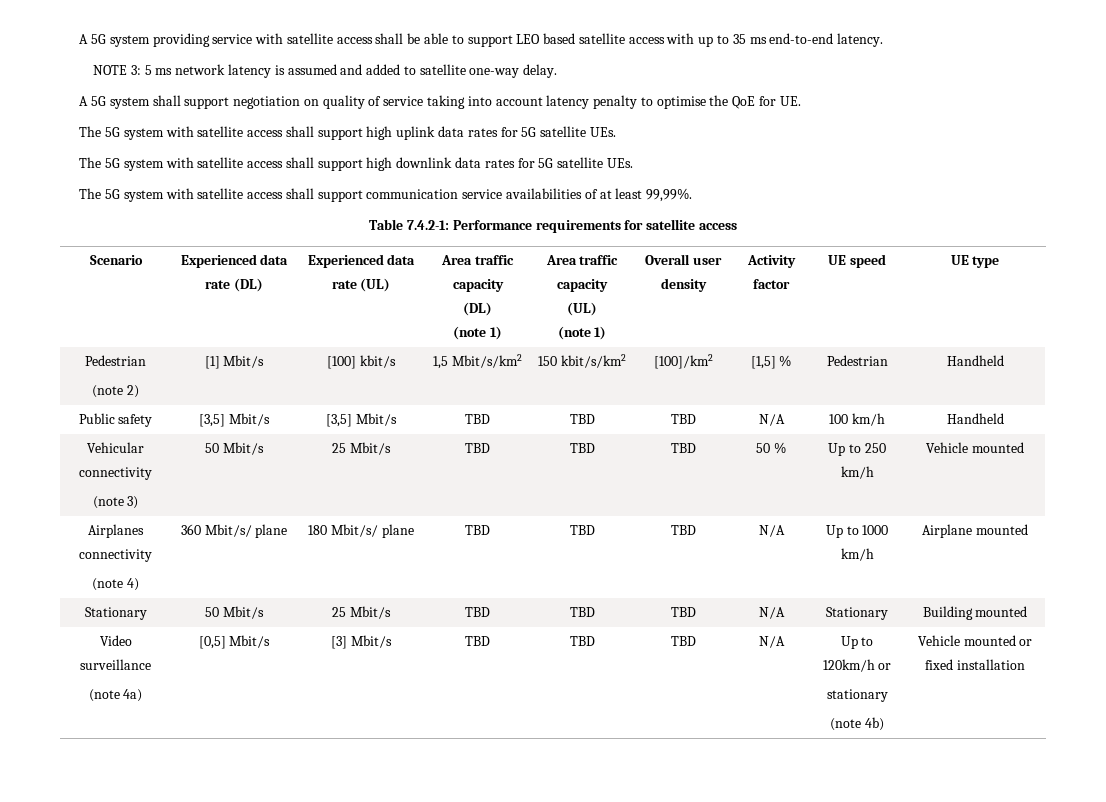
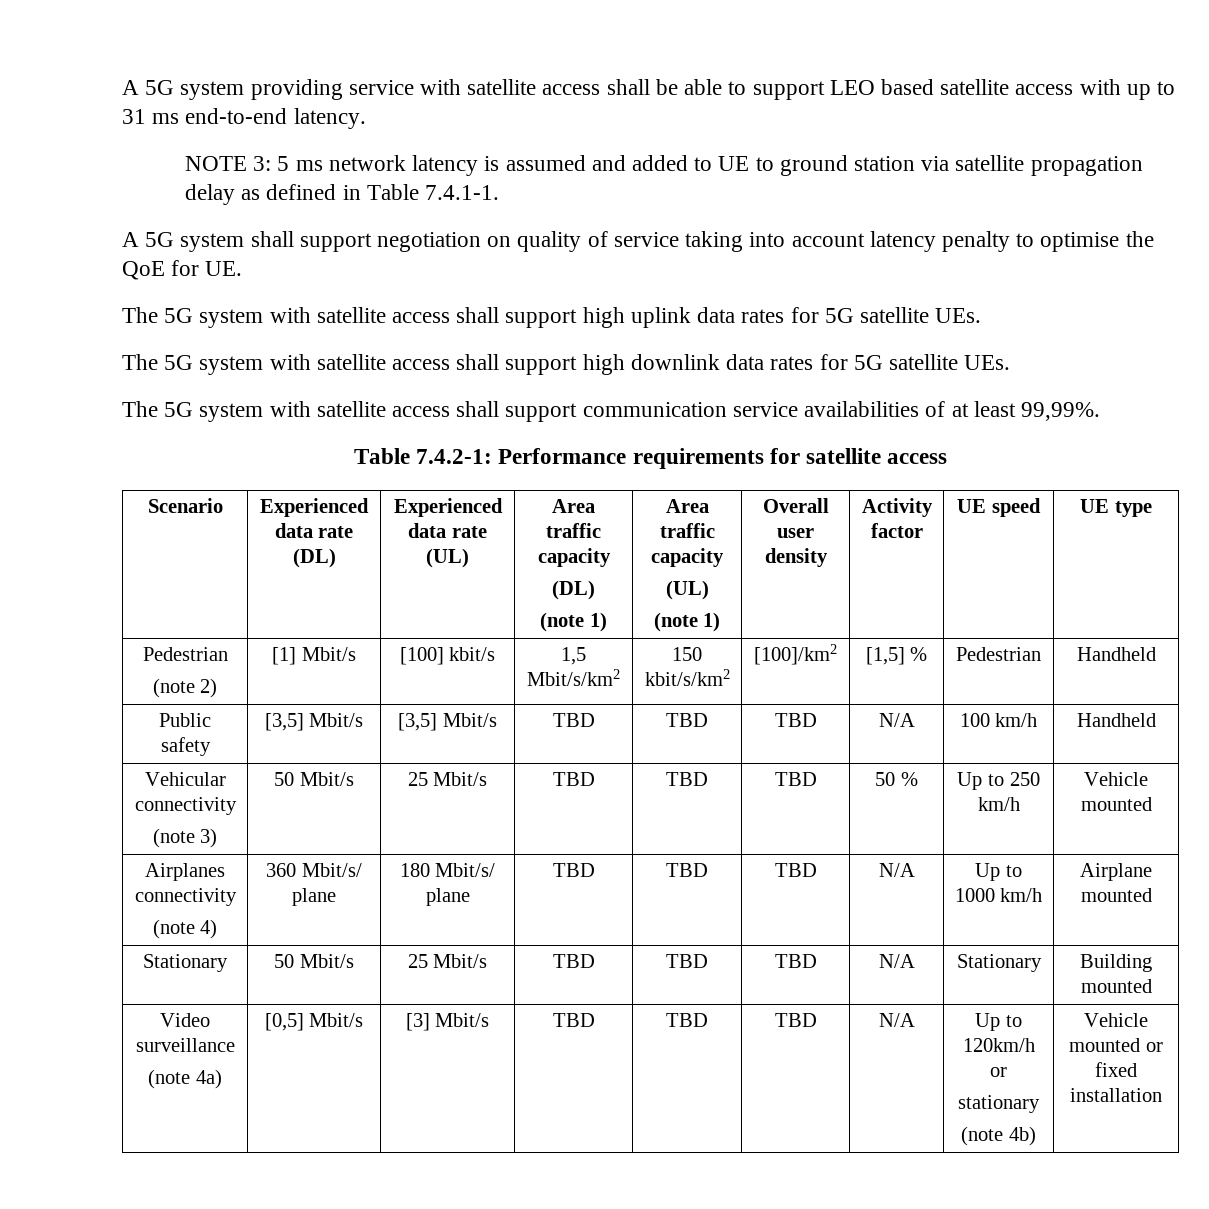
- A 5G system providing service with satellite access shall be able to support LEO based satellite access with up to 35 ms end-to-end latency.
+ A 5G system providing service with satellite access shall be able to support LEO based satellite access with up to 31 ms end-to-end latency.
- NOTE 3: 5 ms network latency is assumed and added to satellite one-way delay.
+ NOTE 3: 5 ms network latency is assumed and added to UE to ground station via satellite propagation delay as defined in Table 7.4.1-1.

